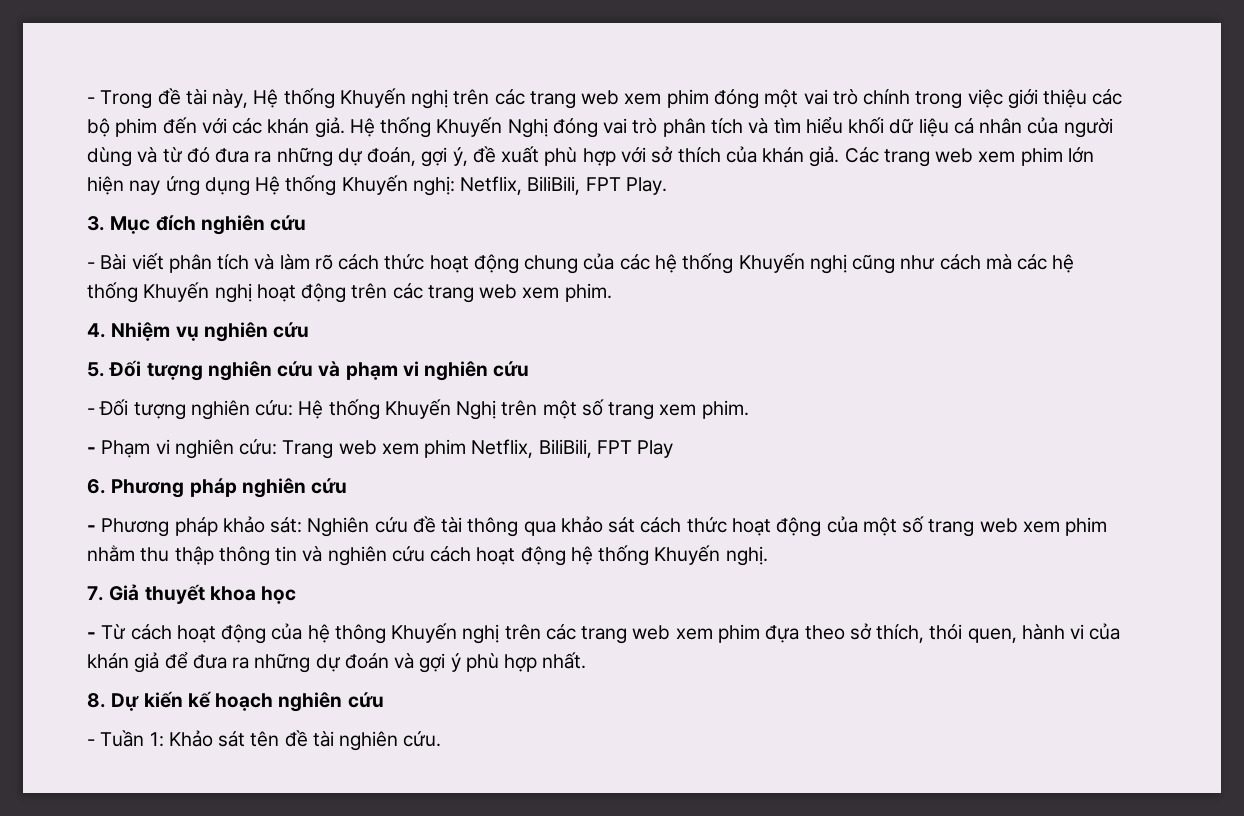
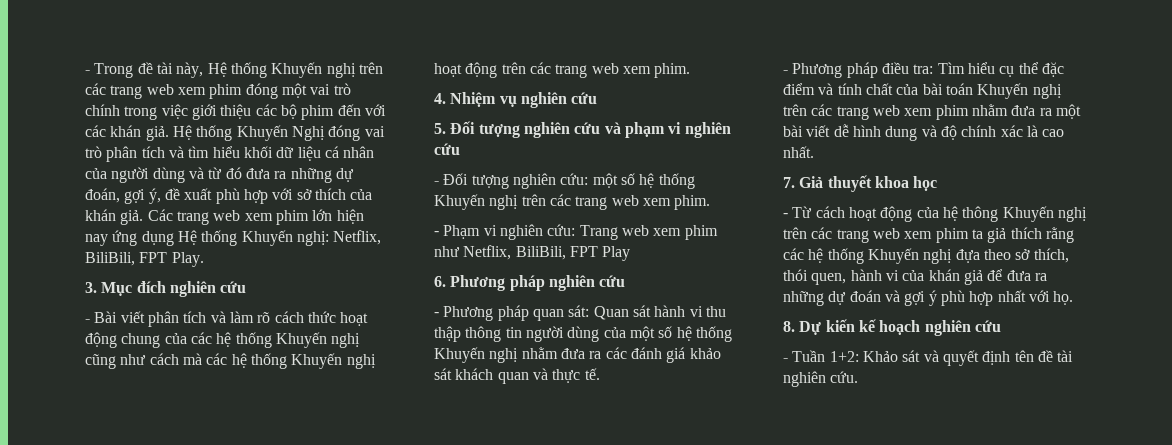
- - Đối tượng nghiên cứu: Hệ thống Khuyến Nghị trên một số trang xem phim.
+ - Đối tượng nghiên cứu: một số hệ thống Khuyến nghị trên các trang web xem phim.
- - Phạm vi nghiên cứu: Trang web xem phim Netflix, BiliBili, FPT Play
+ - Phạm vi nghiên cứu: Trang web xem phim như Netflix, BiliBili, FPT Play
- - Phương pháp khảo sát: Nghiên cứu đề tài thông qua khảo sát cách thức hoạt động của một số trang web xem phim nhằm thu thập thông tin và nghiên cứu cách hoạt động hệ thống Khuyến nghị.
+ - Phương pháp quan sát: Quan sát hành vi thu thập thông tin người dùng của một số hệ thống Khuyến nghị nhằm đưa ra các đánh giá khảo sát khách quan và thực tế.
+ - Phương pháp điều tra: Tìm hiểu cụ thể đặc điểm và tính chất của bài toán Khuyến nghị trên các trang web xem phim nhằm đưa ra một bài viết dễ hình dung và độ chính xác là cao nhất.
- - Từ cách hoạt động của hệ thông Khuyến nghị trên các trang web xem phim đựa theo sở thích, thói quen, hành vi của khán giả để đưa ra những dự đoán và gợi ý phù hợp nhất.
+ - Từ cách hoạt động của hệ thông Khuyến nghị trên các trang web xem phim ta giả thích rằng các hệ thống Khuyến nghị đựa theo sở thích, thói quen, hành vi của khán giả để đưa ra những dự đoán và gợi ý phù hợp nhất với họ.
- - Tuần 1: Khảo sát tên đề tài nghiên cứu.
+ - Tuần 1+2: Khảo sát và quyết định tên đề tài nghiên cứu.

